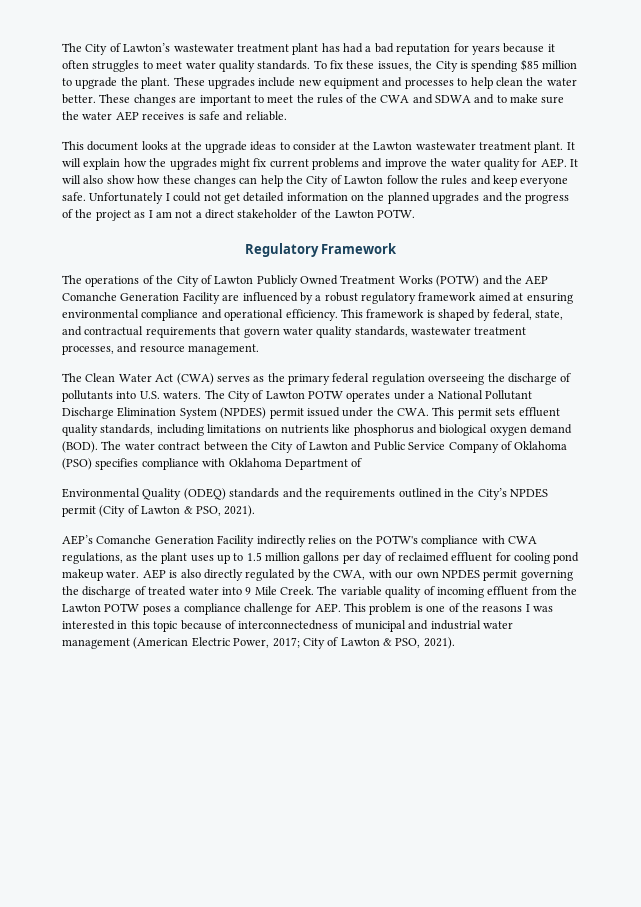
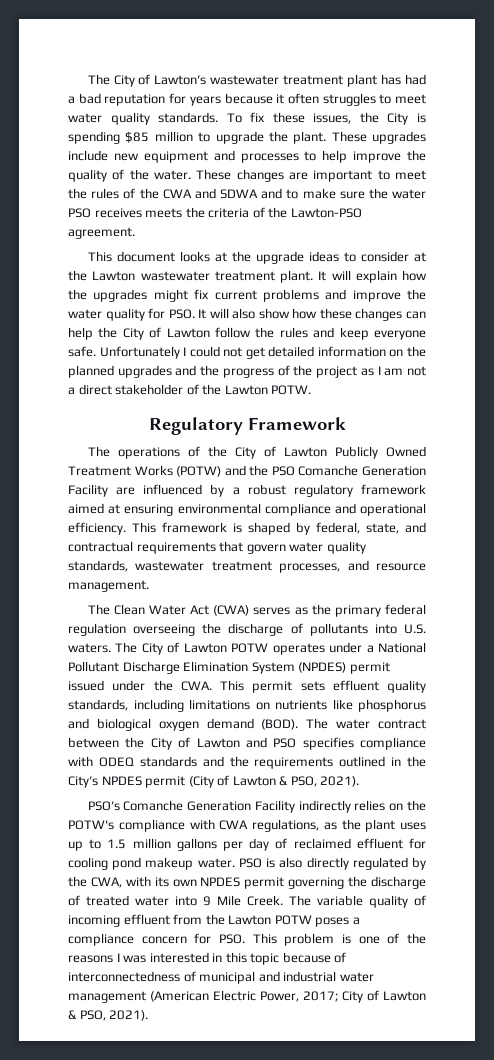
- These upgrades include new equipment and processes to help clean the water better.
+ These upgrades include new equipment and processes to help improve the quality of the water.
- These changes are important to meet the rules of the CWA and SDWA and to make sure the water AEP receives is safe and reliable.
+ These changes are important to meet the rules of the CWA and SDWA and to make sure the water PSO receives meets the criteria of the Lawton-PSO agreement.
- It will explain how the upgrades might fix current problems and improve the water quality for AEP. It will also show how these changes can help the City of Lawton follow the rules and keep everyone safe.
+ It will explain how the upgrades might fix current problems and improve the water quality for PSO. It will also show how these changes can help the City of Lawton follow the rules and keep everyone safe.
- The operations of the City of Lawton Publicly Owned Treatment Works (POTW) and the AEP Comanche Generation Facility are influenced by a robust regulatory framework aimed at ensuring environmental compliance and operational efficiency.
+ The operations of the City of Lawton Publicly Owned Treatment Works (POTW) and the PSO Comanche Generation Facility are influenced by a robust regulatory framework aimed at ensuring environmental compliance and operational efficiency.
- The water contract between the City of Lawton and Public Service Company of Oklahoma (PSO) specifies compliance with Oklahoma Department of
- Environmental Quality (ODEQ) standards and the requirements outlined in the City’s NPDES permit (City of Lawton & PSO, 2021).
+ The water contract between the City of Lawton and PSO specifies compliance with ODEQ standards and the requirements outlined in the City’s NPDES permit (City of Lawton & PSO, 2021).
- AEP’s Comanche Generation Facility indirectly relies on the POTW's compliance with CWA regulations, as the plant uses up to 1.5 million gallons per day of reclaimed effluent for cooling pond makeup water.
+ PSO’s Comanche Generation Facility indirectly relies on the POTW's compliance with CWA regulations, as the plant uses up to 1.5 million gallons per day of reclaimed effluent for cooling pond makeup water.
- AEP is also directly regulated by the CWA, with our own NPDES permit governing the discharge of treated water into 9 Mile Creek.
+ PSO is also directly regulated by the CWA, with its own NPDES permit governing the discharge of treated water into 9 Mile Creek.
- The variable quality of incoming effluent from the Lawton POTW poses a compliance challenge for AEP. This problem is one of the reasons I was interested in this topic because of interconnectedness of municipal and industrial water management (American Electric Power, 2017; City of Lawton & PSO, 2021).
+ The variable quality of incoming effluent from the Lawton POTW poses a compliance concern for PSO. This problem is one of the reasons I was interested in this topic because of interconnectedness of municipal and industrial water management (American Electric Power, 2017; City of Lawton & PSO, 2021).

